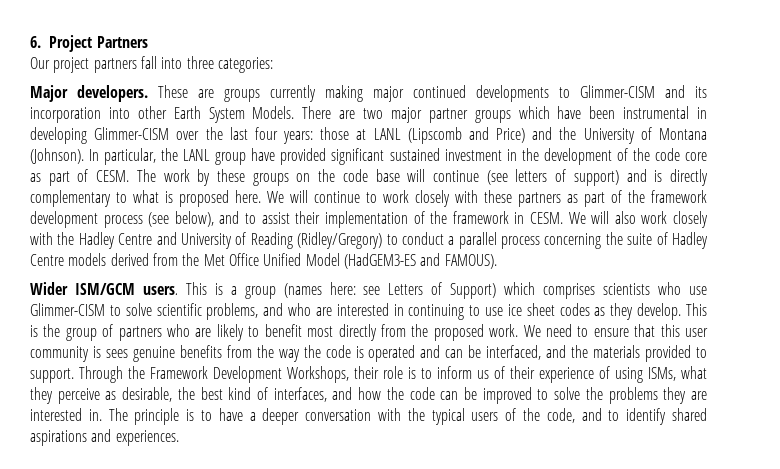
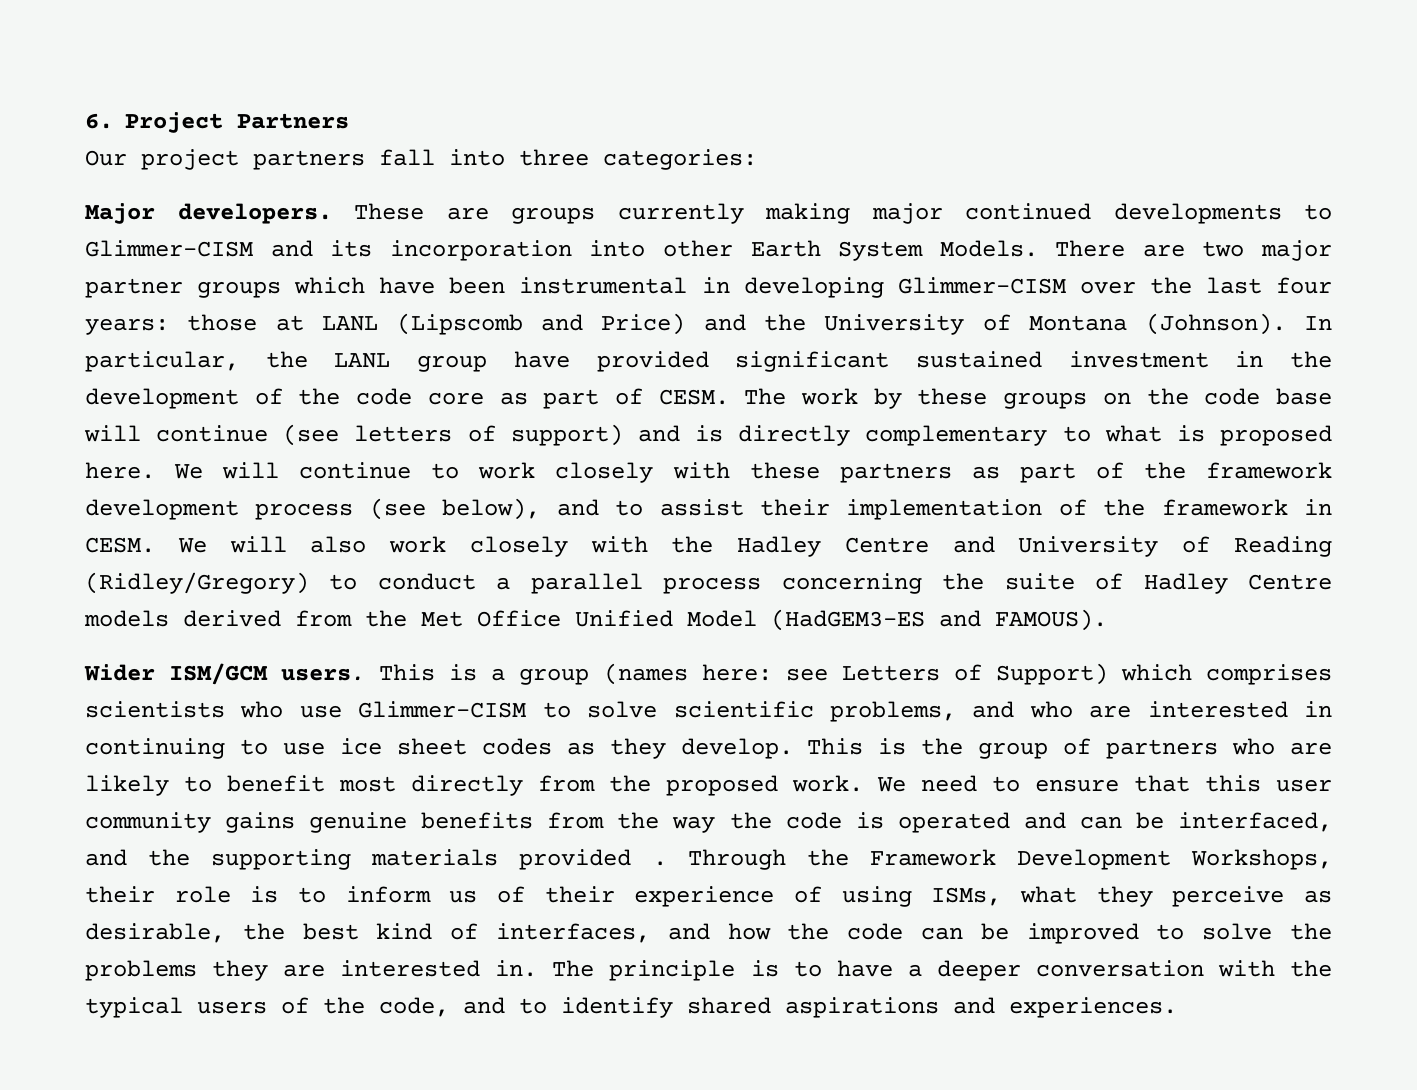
- We need to ensure that this user community is sees genuine benefits from the way the code is operated and can be interfaced, and the materials provided to support.
+ We need to ensure that this user community gains genuine benefits from the way the code is operated and can be interfaced, and the supporting materials provided .

